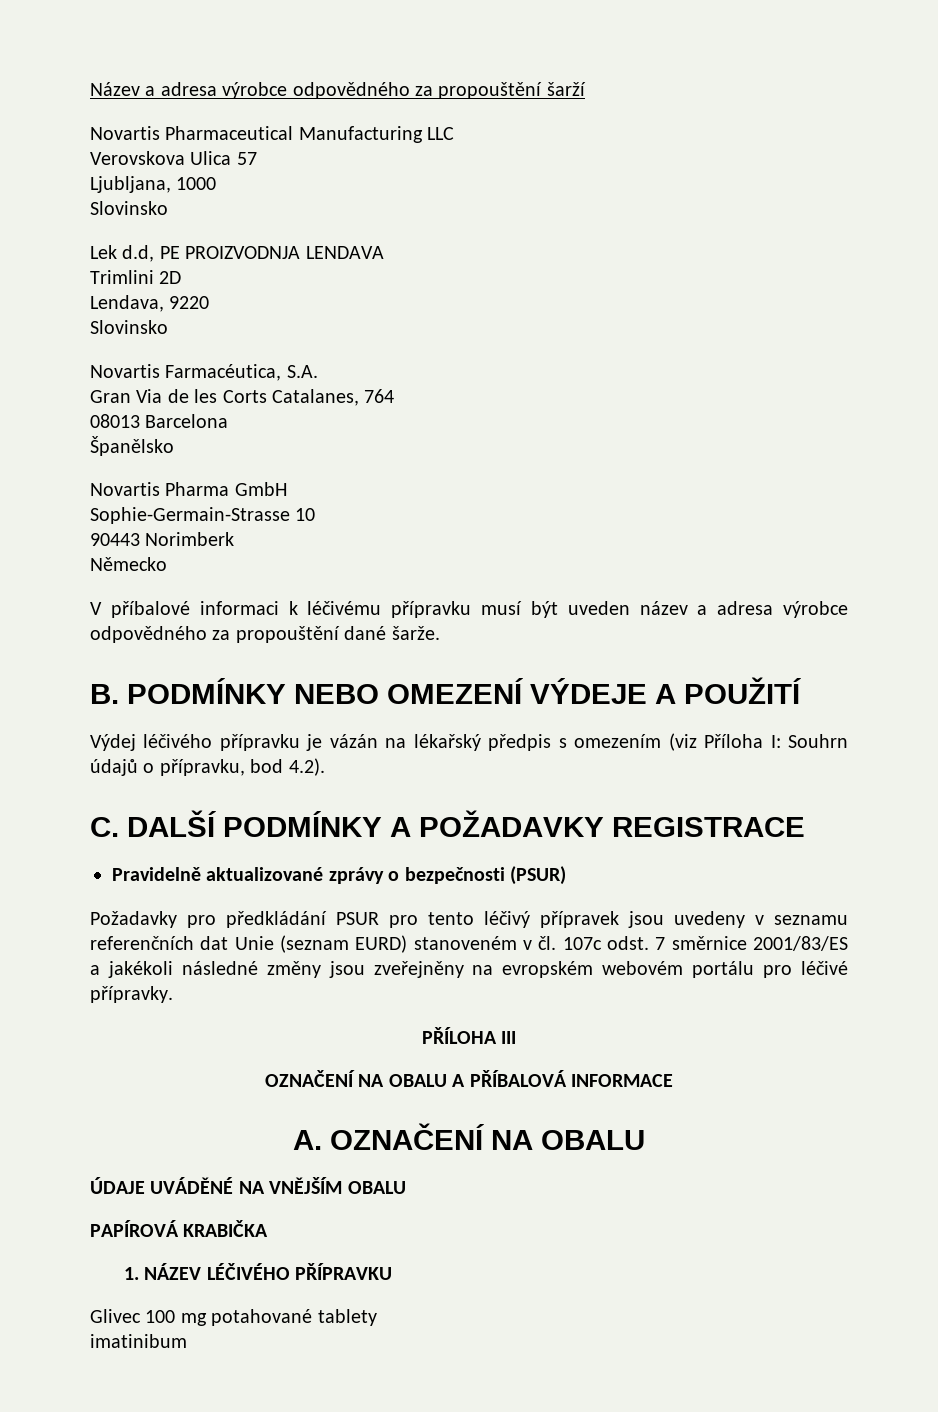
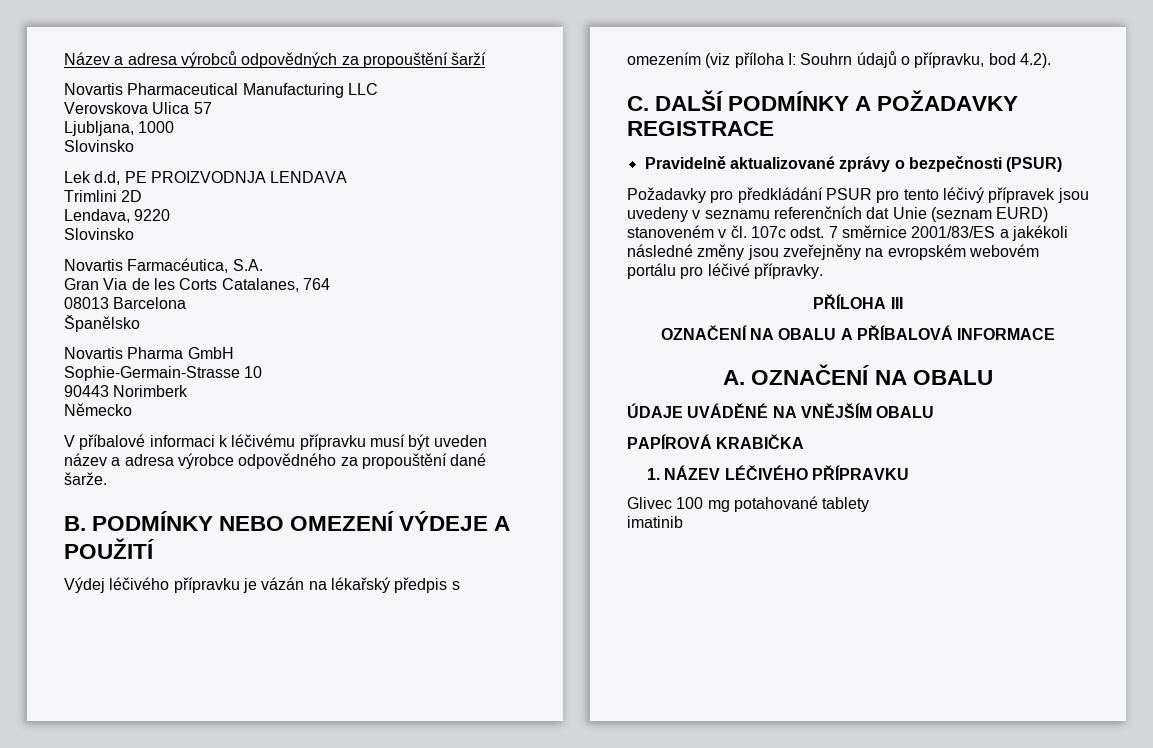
- Název a adresa výrobce odpovědného za propouštění šarží
+ Název a adresa výrobců odpovědných za propouštění šarží
- Výdej léčivého přípravku je vázán na lékařský předpis s omezením (viz Příloha I: Souhrn údajů o přípravku, bod 4.2).
+ Výdej léčivého přípravku je vázán na lékařský předpis s omezením (viz příloha I: Souhrn údajů o přípravku, bod 4.2).
- imatinibum
+ imatinib

